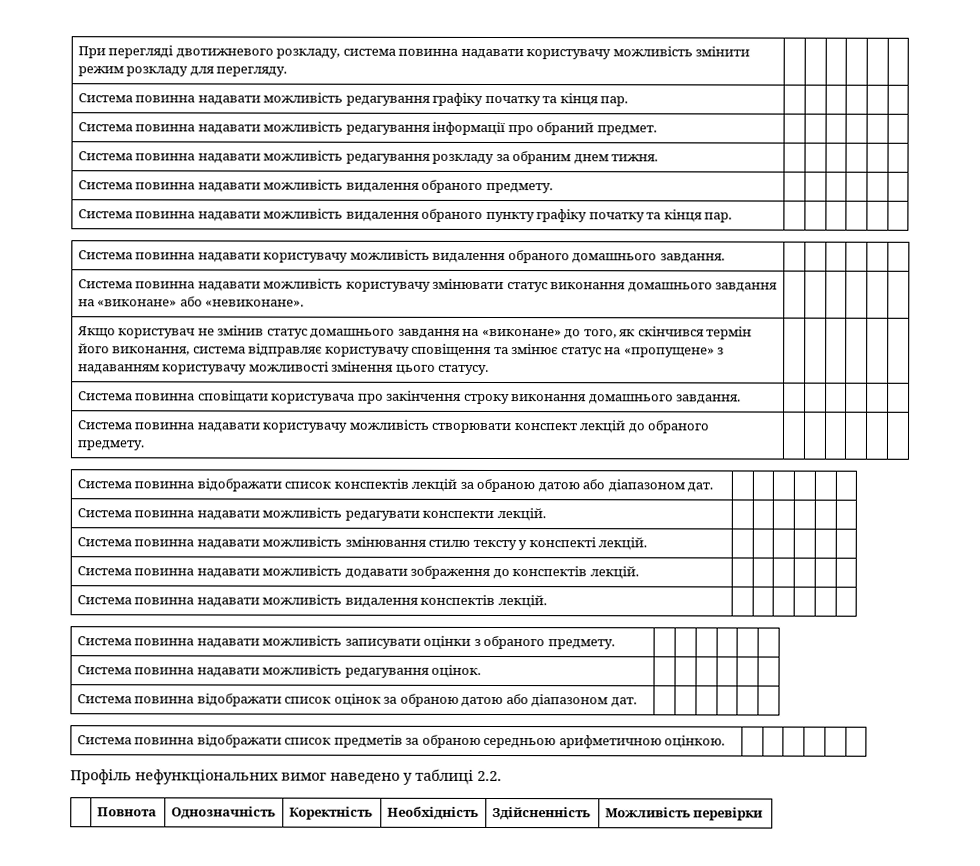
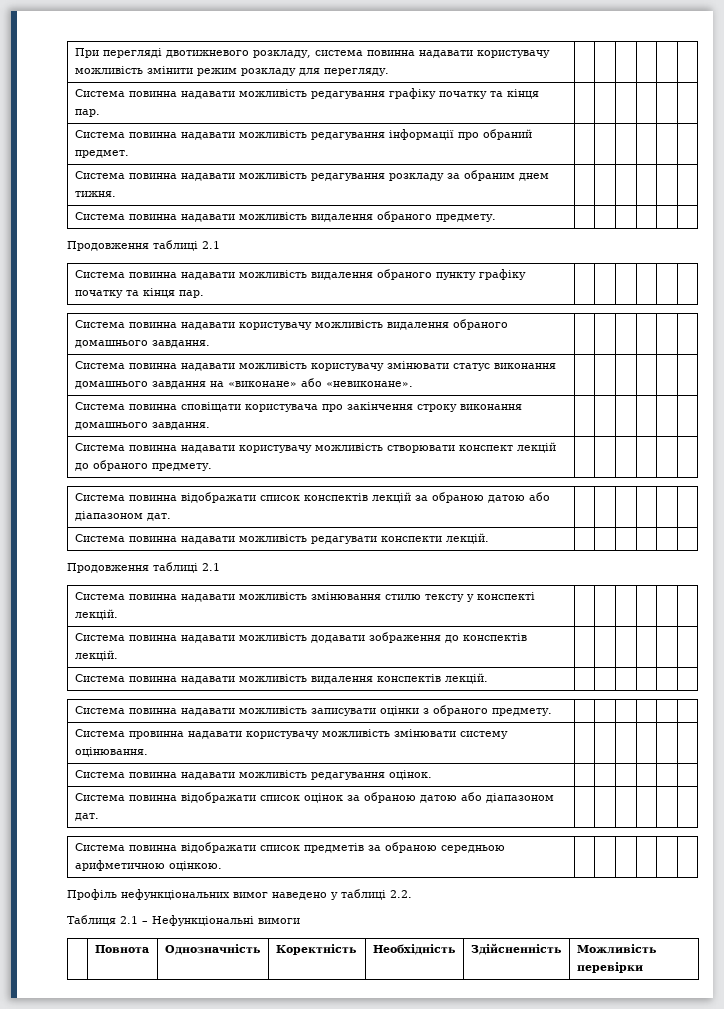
  Система повинна надавати можливість видалення обраного предмету. | | | | | |
+ Продовження таблиці 2.1
- Якщо користувач не змінив статус домашнього завдання на «виконане» до того, як скінчився термін його виконання, система відправляє користувачу сповіщення та змінює статус на «пропущене» з надаванням користувачу можливості змінення цього статусу. | | | | | |
  Система повинна надавати можливість редагувати конспекти лекцій. | | | | | |
+ Продовження таблиці 2.1
+ Система провинна надавати користувачу можливість змінювати систему оцінювання. | | | | | |
+ Таблиця 2.1 – Нефункціональні вимоги

